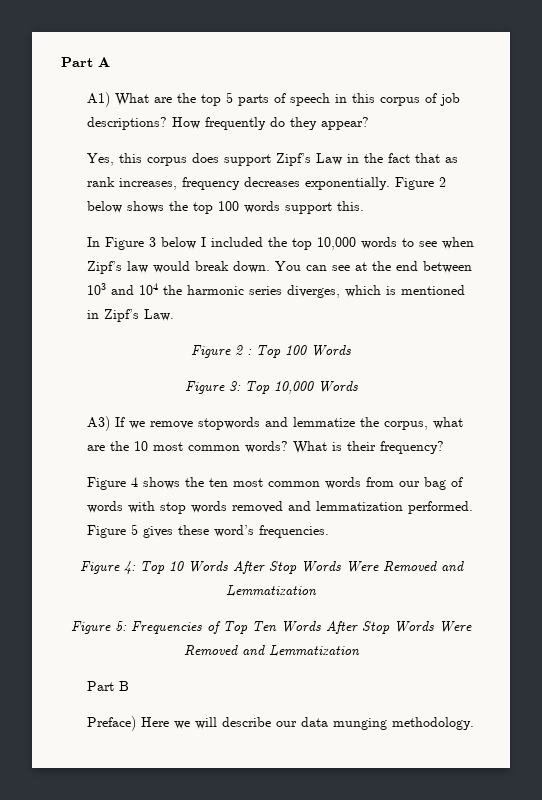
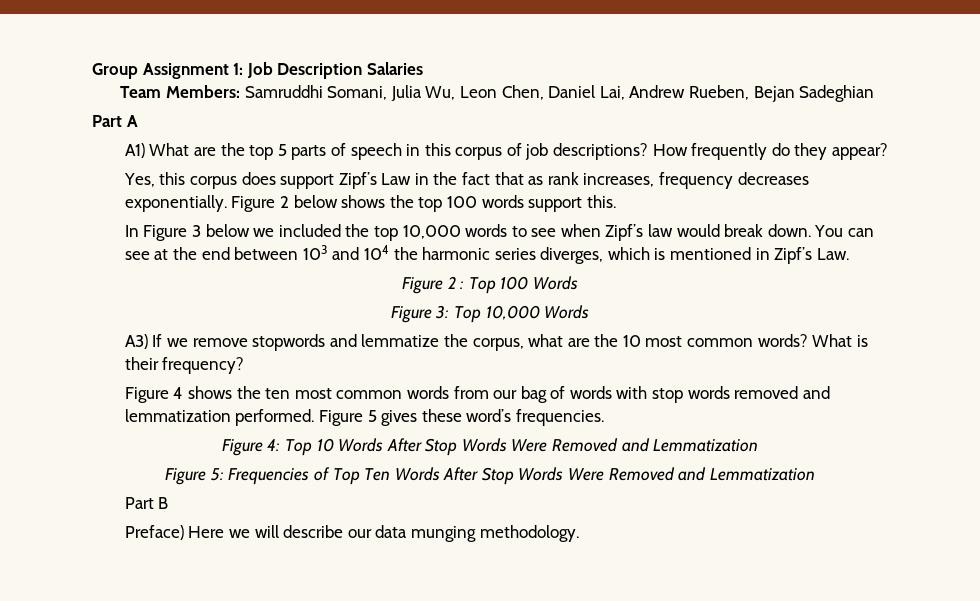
+ Group Assignment 1: Job Description Salaries
+ Team Members: Samruddhi Somani, Julia Wu, Leon Chen, Daniel Lai, Andrew Rueben, Bejan Sadeghian
- In Figure 3 below I included the top 10,000 words to see when Zipf’s law would break down.
+ In Figure 3 below we included the top 10,000 words to see when Zipf’s law would break down.

